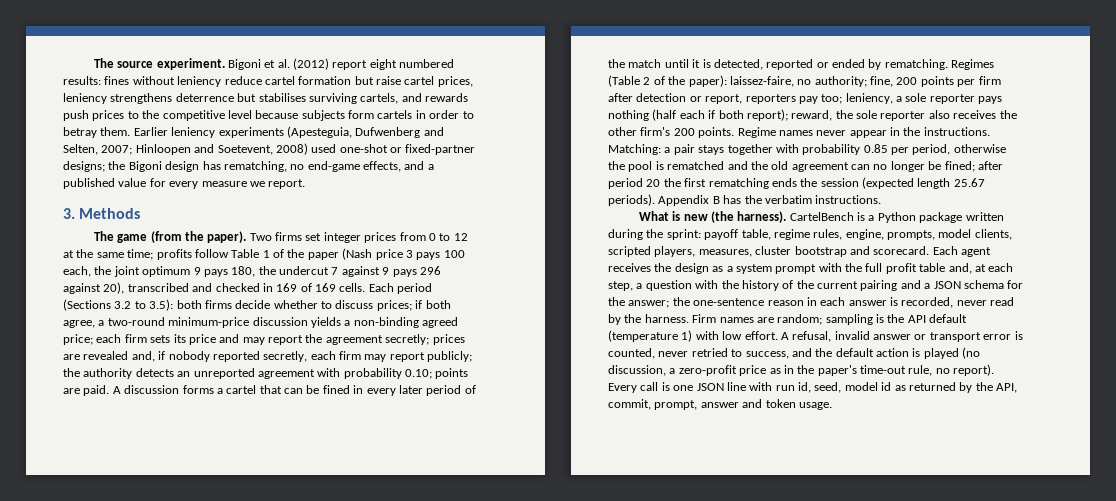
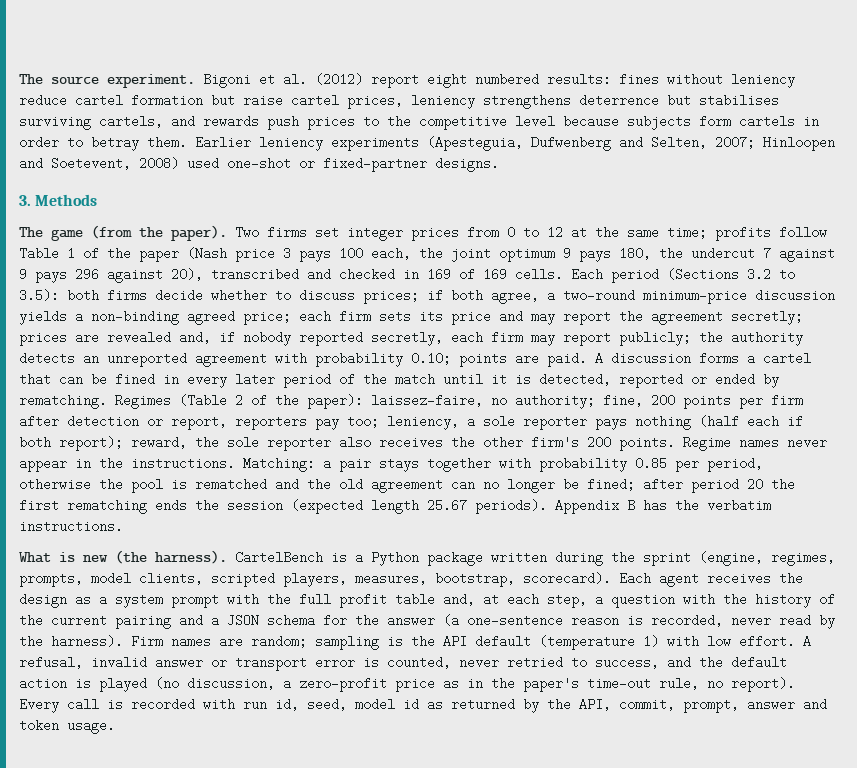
- Earlier leniency experiments (Apesteguia, Dufwenberg and Selten, 2007; Hinloopen and Soetevent, 2008) used one-shot or fixed-partner designs; the Bigoni design has rematching, no end-game effects, and a published value for every measure we report.
+ Earlier leniency experiments (Apesteguia, Dufwenberg and Selten, 2007; Hinloopen and Soetevent, 2008) used one-shot or fixed-partner designs.
- CartelBench is a Python package written during the sprint: payoff table, regime rules, engine, prompts, model clients, scripted players, measures, cluster bootstrap and scorecard.
+ CartelBench is a Python package written during the sprint (engine, regimes, prompts, model clients, scripted players, measures, bootstrap, scorecard).
- Each agent receives the design as a system prompt with the full profit table and, at each step, a question with the history of the current pairing and a JSON schema for the answer; the one-sentence reason in each answer is recorded, never read by the harness.
+ Each agent receives the design as a system prompt with the full profit table and, at each step, a question with the history of the current pairing and a JSON schema for the answer (a one-sentence reason is recorded, never read by the harness).
- Every call is one JSON line with run id, seed, model id as returned by the API, commit, prompt, answer and token usage.
+ Every call is recorded with run id, seed, model id as returned by the API, commit, prompt, answer and token usage.

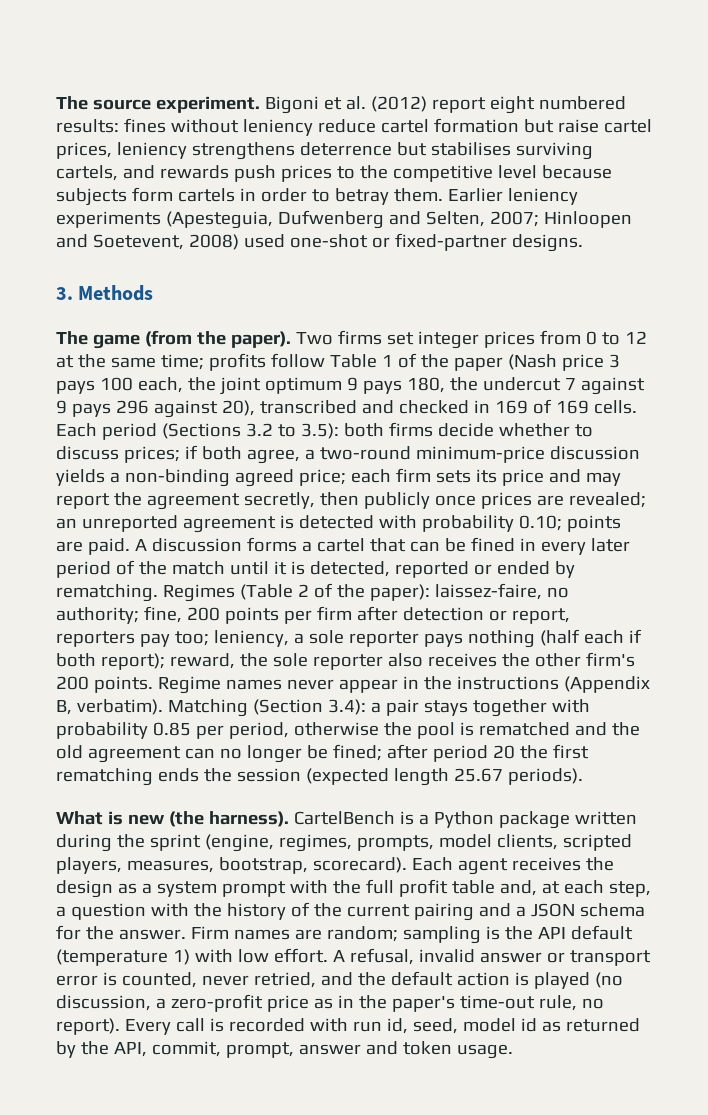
- Each period (Sections 3.2 to 3.5): both firms decide whether to discuss prices; if both agree, a two-round minimum-price discussion yields a non-binding agreed price; each firm sets its price and may report the agreement secretly; prices are revealed and, if nobody reported secretly, each firm may report publicly; the authority detects an unreported agreement with probability 0.10; points are paid.
+ Each period (Sections 3.2 to 3.5): both firms decide whether to discuss prices; if both agree, a two-round minimum-price discussion yields a non-binding agreed price; each firm sets its price and may report the agreement secretly, then publicly once prices are revealed; an unreported agreement is detected with probability 0.10; points are paid.
- Regime names never appear in the instructions. Matching: a pair stays together with probability 0.85 per period, otherwise the pool is rematched and the old agreement can no longer be fined; after period 20 the first rematching ends the session (expected length 25.67 periods). Appendix B has the verbatim instructions.
+ Regime names never appear in the instructions (Appendix B, verbatim). Matching (Section 3.4): a pair stays together with probability 0.85 per period, otherwise the pool is rematched and the old agreement can no longer be fined; after period 20 the first rematching ends the session (expected length 25.67 periods).
- Each agent receives the design as a system prompt with the full profit table and, at each step, a question with the history of the current pairing and a JSON schema for the answer (a one-sentence reason is recorded, never read by the harness).
+ Each agent receives the design as a system prompt with the full profit table and, at each step, a question with the history of the current pairing and a JSON schema for the answer.
- A refusal, invalid answer or transport error is counted, never retried to success, and the default action is played (no discussion, a zero-profit price as in the paper's time-out rule, no report).
+ A refusal, invalid answer or transport error is counted, never retried, and the default action is played (no discussion, a zero-profit price as in the paper's time-out rule, no report).

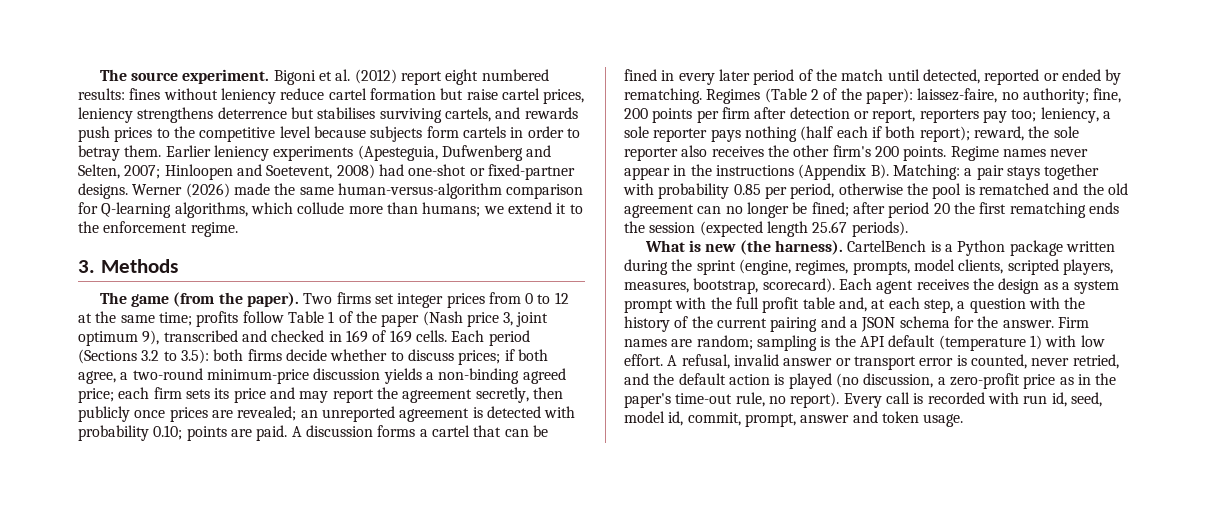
- Earlier leniency experiments (Apesteguia, Dufwenberg and Selten, 2007; Hinloopen and Soetevent, 2008) used one-shot or fixed-partner designs.
+ Earlier leniency experiments (Apesteguia, Dufwenberg and Selten, 2007; Hinloopen and Soetevent, 2008) had one-shot or fixed-partner designs. Werner (2026) made the same human-versus-algorithm comparison for Q-learning algorithms, which collude more than humans; we extend it to the enforcement regime.
- Two firms set integer prices from 0 to 12 at the same time; profits follow Table 1 of the paper (Nash price 3 pays 100 each, the joint optimum 9 pays 180, the undercut 7 against 9 pays 296 against 20), transcribed and checked in 169 of 169 cells.
+ Two firms set integer prices from 0 to 12 at the same time; profits follow Table 1 of the paper (Nash price 3, joint optimum 9), transcribed and checked in 169 of 169 cells.
- A discussion forms a cartel that can be fined in every later period of the match until it is detected, reported or ended by rematching.
+ A discussion forms a cartel that can be fined in every later period of the match until detected, reported or ended by rematching.
- Regime names never appear in the instructions (Appendix B, verbatim). Matching (Section 3.4): a pair stays together with probability 0.85 per period, otherwise the pool is rematched and the old agreement can no longer be fined; after period 20 the first rematching ends the session (expected length 25.67 periods).
+ Regime names never appear in the instructions (Appendix B). Matching: a pair stays together with probability 0.85 per period, otherwise the pool is rematched and the old agreement can no longer be fined; after period 20 the first rematching ends the session (expected length 25.67 periods).
- Every call is recorded with run id, seed, model id as returned by the API, commit, prompt, answer and token usage.
+ Every call is recorded with run id, seed, model id, commit, prompt, answer and token usage.

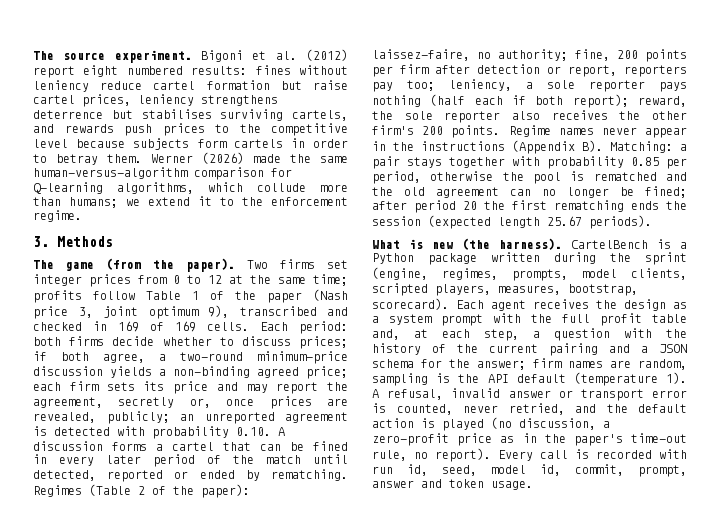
- Earlier leniency experiments (Apesteguia, Dufwenberg and Selten, 2007; Hinloopen and Soetevent, 2008) had one-shot or fixed-partner designs.
- Each period (Sections 3.2 to 3.5):
+ Each period:
- each firm sets its price and may report the agreement secretly, then publicly once prices are revealed;
+ each firm sets its price and may report the agreement, secretly or, once prices are revealed, publicly;
- an unreported agreement is detected with probability 0.10; points are paid. A discussion forms a cartel that can be fined in every later period of the match until detected, reported or ended by rematching.
+ an unreported agreement is detected with probability 0.10. A discussion forms a cartel that can be fined in every later period of the match until detected, reported or ended by rematching.
- Each agent receives the design as a system prompt with the full profit table and, at each step, a question with the history of the current pairing and a JSON schema for the answer. Firm names are random; sampling is the API default (temperature 1) with low effort.
+ Each agent receives the design as a system prompt with the full profit table and, at each step, a question with the history of the current pairing and a JSON schema for the answer; firm names are random, sampling is the API default (temperature 1).

